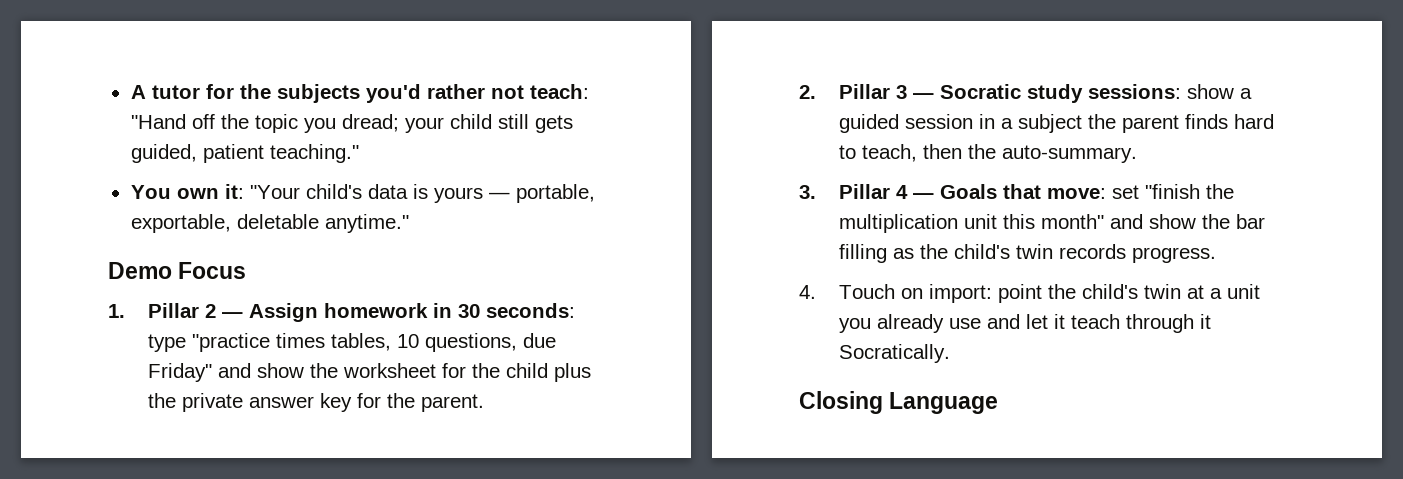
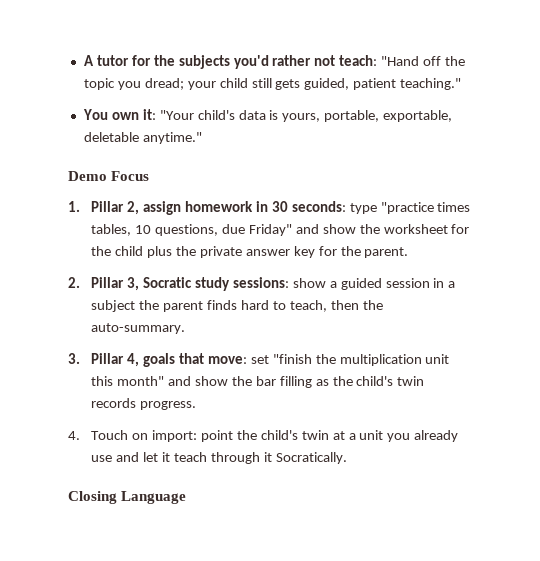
- You own it: "Your child's data is yours — portable, exportable, deletable anytime."
+ You own it: "Your child's data is yours, portable, exportable, deletable anytime."
- 1. Pillar 2 — Assign homework in 30 seconds: type "practice times tables, 10 questions, due Friday" and show the worksheet for the child plus the private answer key for the parent.
+ 1. Pillar 2, assign homework in 30 seconds: type "practice times tables, 10 questions, due Friday" and show the worksheet for the child plus the private answer key for the parent.
- 2. Pillar 3 — Socratic study sessions: show a guided session in a subject the parent finds hard to teach, then the auto-summary.
+ 2. Pillar 3, Socratic study sessions: show a guided session in a subject the parent finds hard to teach, then the auto-summary.
- 3. Pillar 4 — Goals that move: set "finish the multiplication unit this month" and show the bar filling as the child's twin records progress.
+ 3. Pillar 4, goals that move: set "finish the multiplication unit this month" and show the bar filling as the child's twin records progress.

